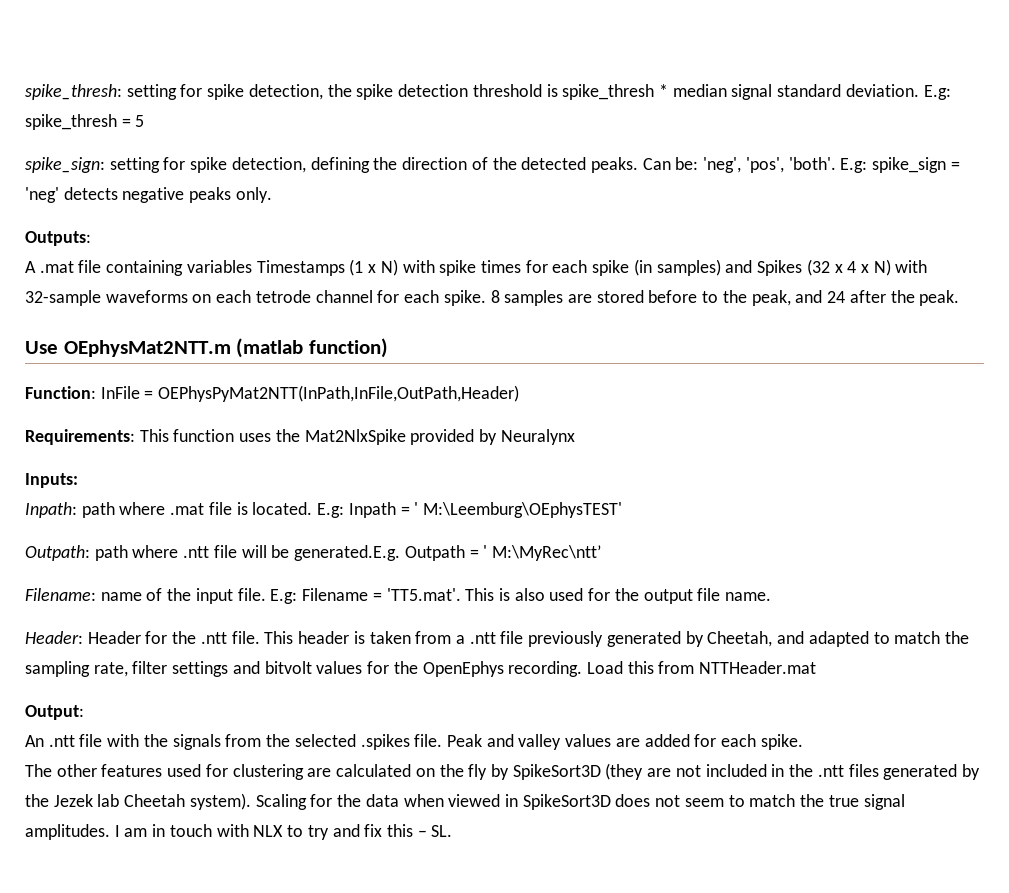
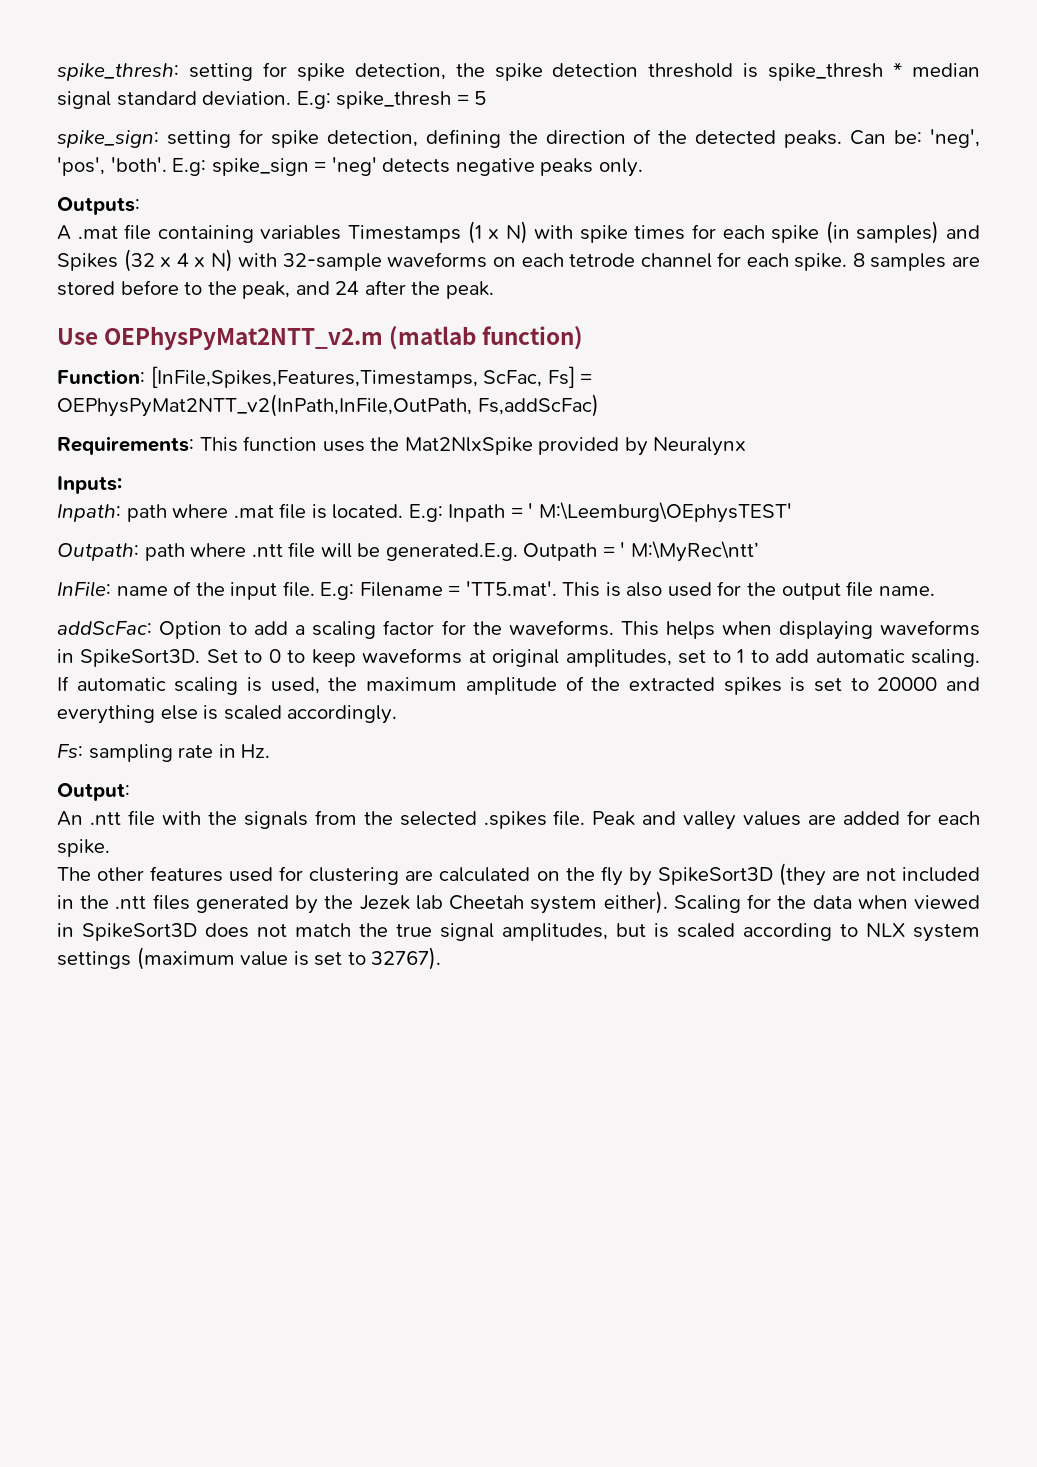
- Use OEphysMat2NTT.m (matlab function)
+ Use OEPhysPyMat2NTT_v2.m (matlab function)
- Function: InFile = OEPhysPyMat2NTT(InPath,InFile,OutPath,Header)
+ Function: [InFile,Spikes,Features,Timestamps, ScFac, Fs] = OEPhysPyMat2NTT_v2(InPath,InFile,OutPath, Fs,addScFac)
- Filename: name of the input file.
+ InFile: name of the input file.
- Header: Header for the .ntt file. This header is taken from a .ntt file previously generated by Cheetah, and adapted to match the sampling rate, filter settings and bitvolt values for the OpenEphys recording. Load this from NTTHeader.mat
+ addScFac: Option to add a scaling factor for the waveforms. This helps when displaying waveforms in SpikeSort3D. Set to 0 to keep waveforms at original amplitudes, set to 1 to add automatic scaling. If automatic scaling is used, the maximum amplitude of the extracted spikes is set to 20000 and everything else is scaled accordingly.
+ Fs: sampling rate in Hz.
- The other features used for clustering are calculated on the fly by SpikeSort3D (they are not included in the .ntt files generated by the Jezek lab Cheetah system).
+ The other features used for clustering are calculated on the fly by SpikeSort3D (they are not included in the .ntt files generated by the Jezek lab Cheetah system either).
- Scaling for the data when viewed in SpikeSort3D does not seem to match the true signal amplitudes. I am in touch with NLX to try and fix this – SL.
+ Scaling for the data when viewed in SpikeSort3D does not match the true signal amplitudes, but is scaled according to NLX system settings (maximum value is set to 32767).

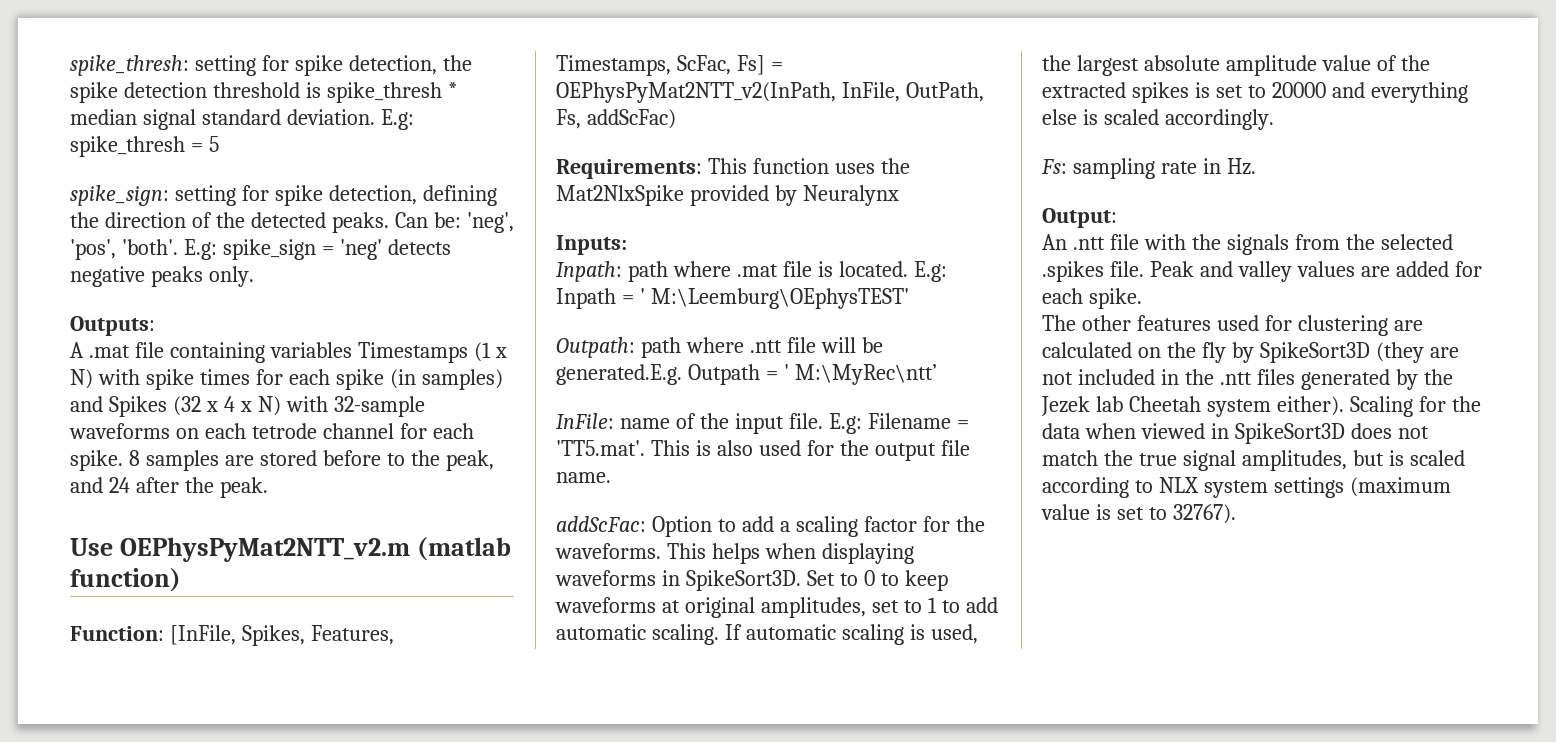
- Function: [InFile,Spikes,Features,Timestamps, ScFac, Fs] = OEPhysPyMat2NTT_v2(InPath,InFile,OutPath, Fs,addScFac)
+ Function: [InFile, Spikes, Features, Timestamps, ScFac, Fs] = OEPhysPyMat2NTT_v2(InPath, InFile, OutPath, Fs, addScFac)
- If automatic scaling is used, the maximum amplitude of the extracted spikes is set to 20000 and everything else is scaled accordingly.
+ If automatic scaling is used, the largest absolute amplitude value of the extracted spikes is set to 20000 and everything else is scaled accordingly.

